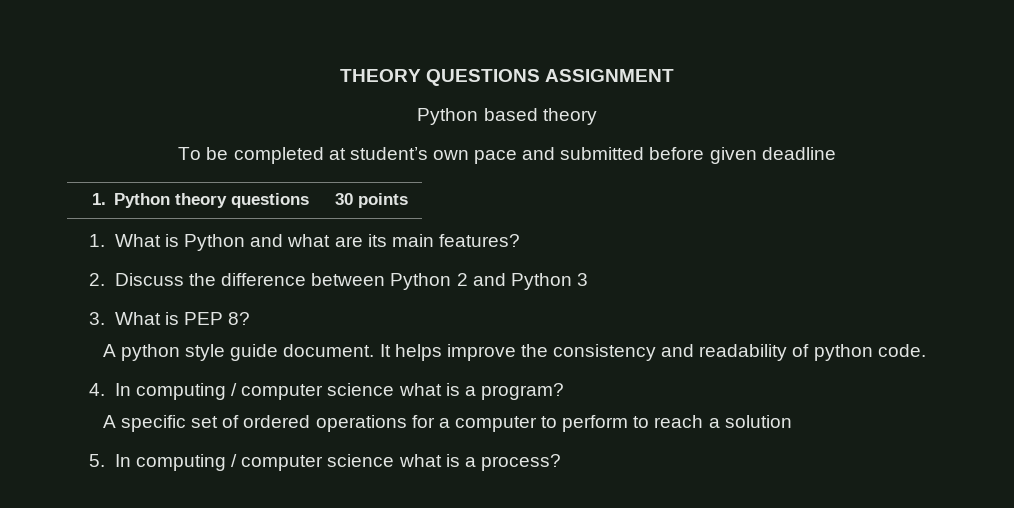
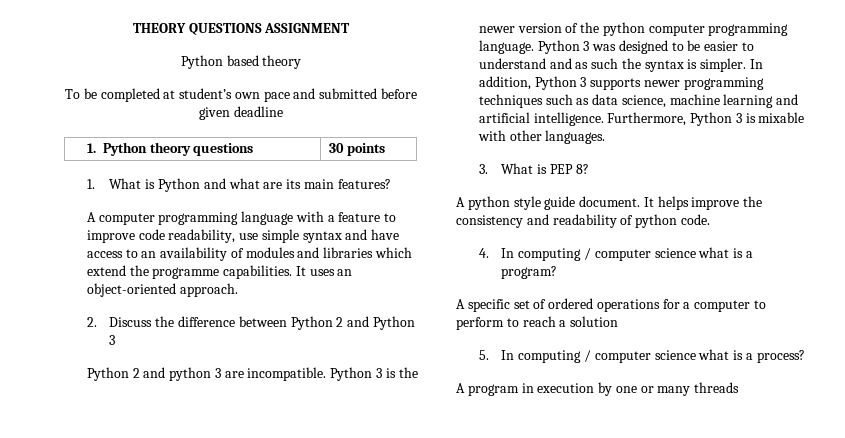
+ A computer programming language with a feature to improve code readability, use simple syntax and have access to an availability of modules and libraries which extend the programme capabilities. It uses an object-oriented approach.
+ Python 2 and python 3 are incompatible. Python 3 is the newer version of the python computer programming language. Python 3 was designed to be easier to understand and as such the syntax is simpler. In addition, Python 3 supports newer programming techniques such as data science, machine learning and artificial intelligence. Furthermore, Python 3 is mixable with other languages.
+ A program in execution by one or many threads

